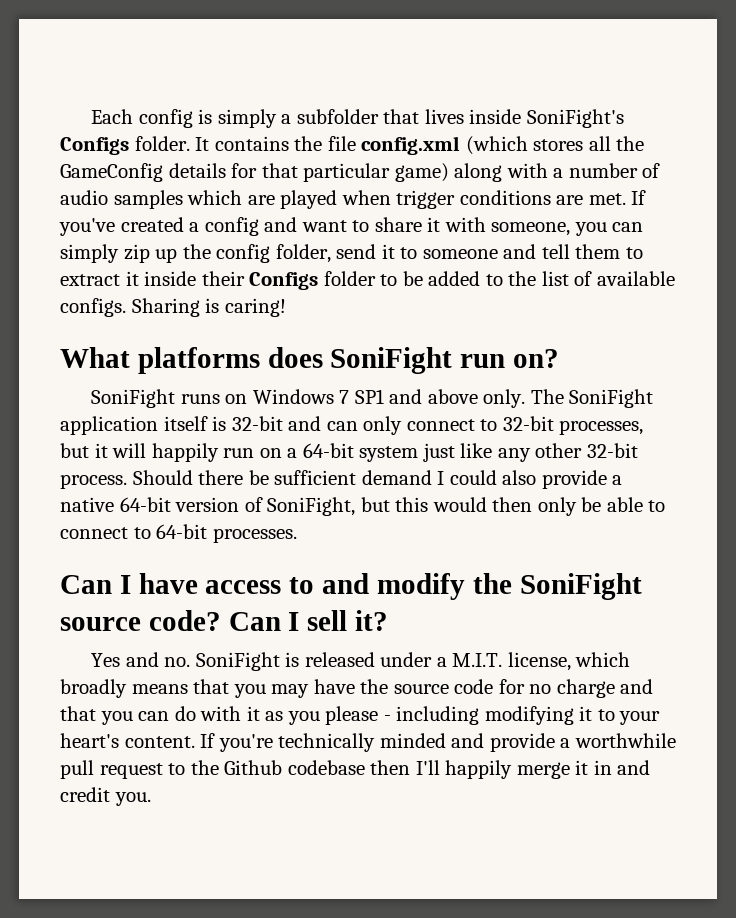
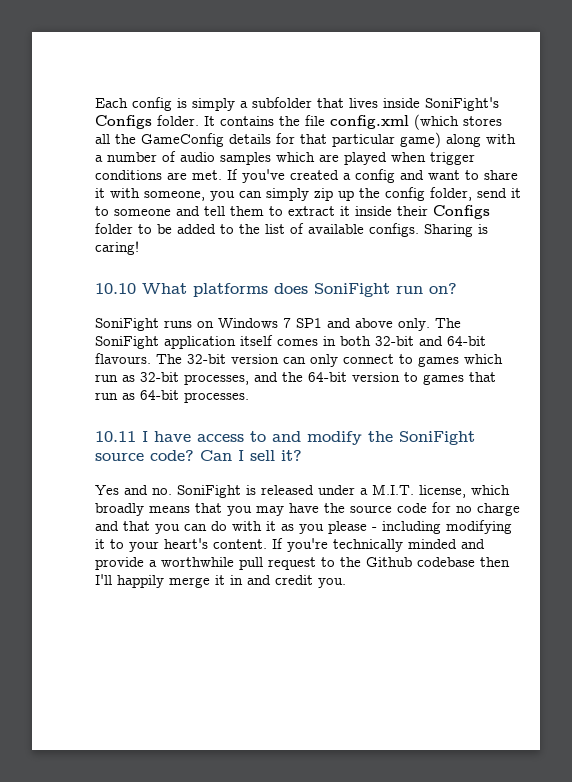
- What platforms does SoniFight run on?
+ 10.10 What platforms does SoniFight run on?
- The SoniFight application itself is 32-bit and can only connect to 32-bit processes, but it will happily run on a 64-bit system just like any other 32-bit process. Should there be sufficient demand I could also provide a native 64-bit version of SoniFight, but this would then only be able to connect to 64-bit processes.
+ The SoniFight application itself comes in both 32-bit and 64-bit flavours. The 32-bit version can only connect to games which run as 32-bit processes, and the 64-bit version to games that run as 64-bit processes.
- Can I have access to and modify the SoniFight source code?
+ 10.11 I have access to and modify the SoniFight source code?

